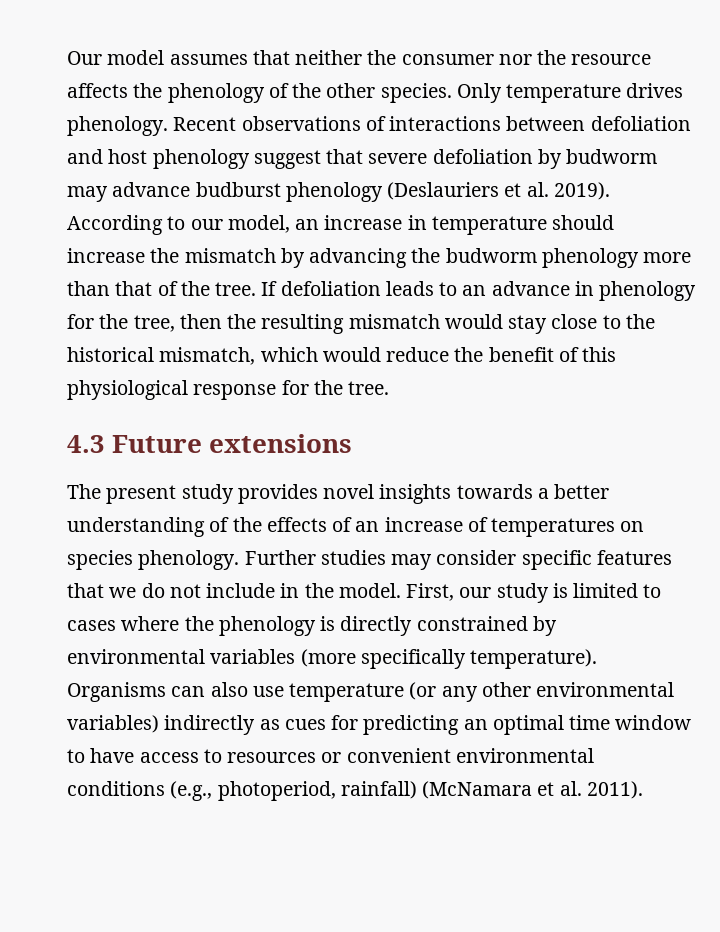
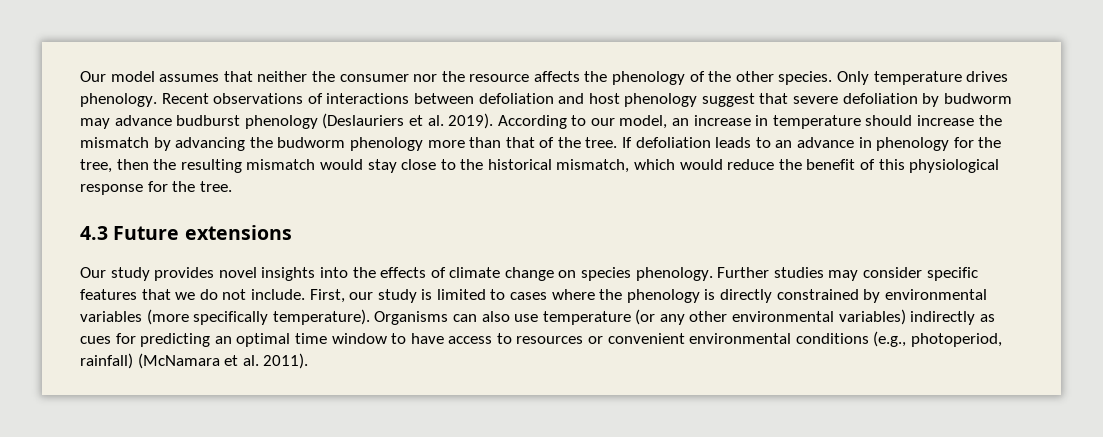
- The present study provides novel insights towards a better understanding of the effects of an increase of temperatures on species phenology.
+ Our study provides novel insights into the effects of climate change on species phenology.
- Further studies may consider specific features that we do not include in the model.
+ Further studies may consider specific features that we do not include.

